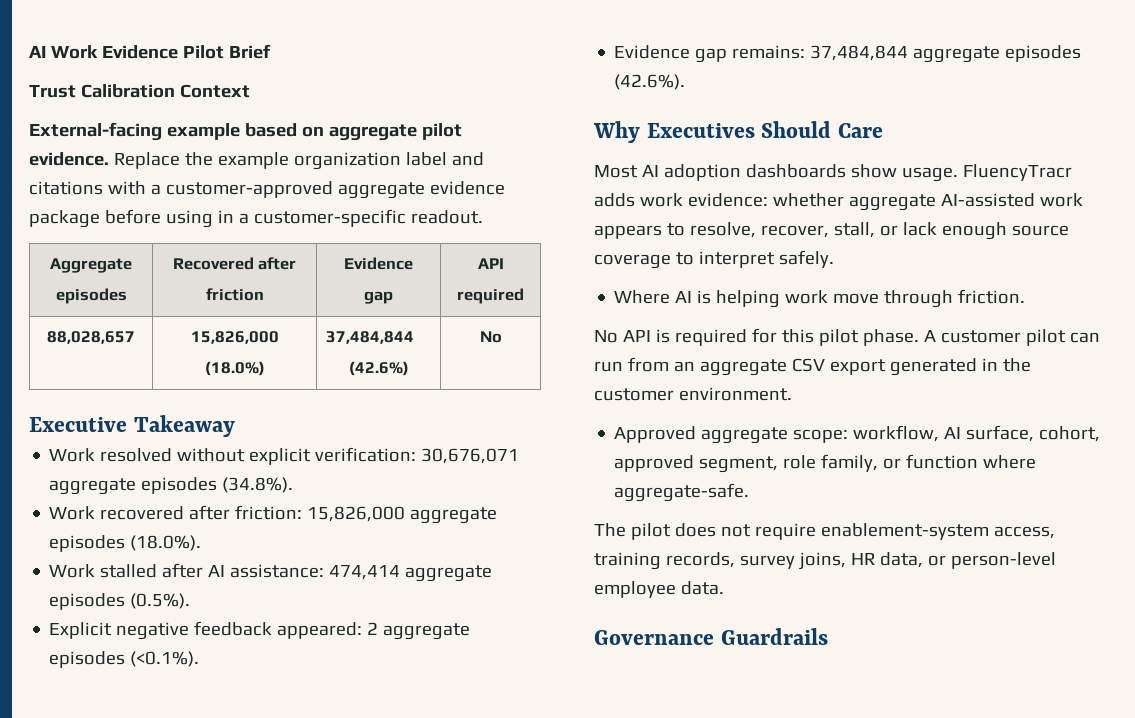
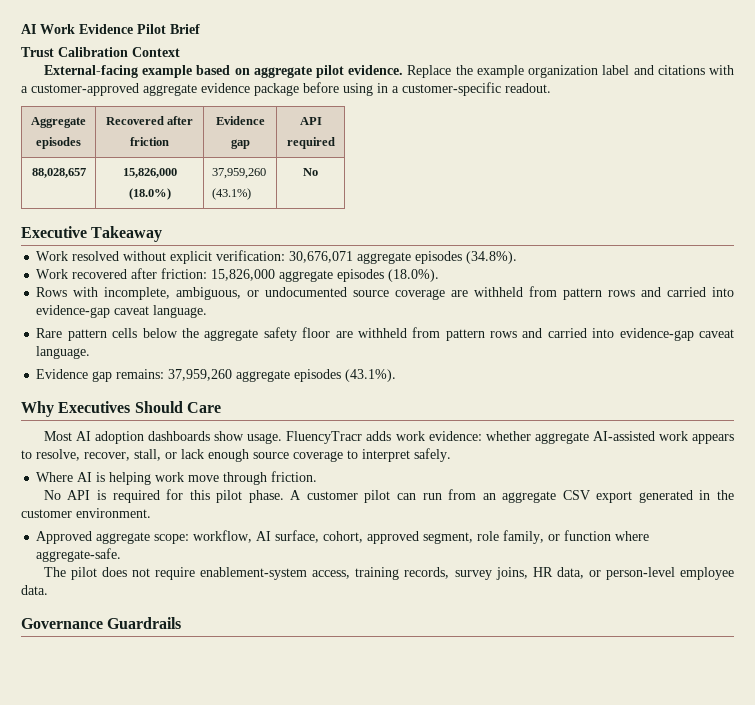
  88,028,657 | 15,826,000
- (18.0%) | 37,484,844
- (42.6%) | No
+ (18.0%) | 37,959,260
+ (43.1%) | No
- Work stalled after AI assistance: 474,414 aggregate episodes (0.5%).
- Explicit negative feedback appeared: 2 aggregate episodes (<0.1%).
+ Rows with incomplete, ambiguous, or undocumented source coverage are withheld from pattern rows and carried into evidence-gap caveat language.
+ Rare pattern cells below the aggregate safety floor are withheld from pattern rows and carried into evidence-gap caveat language.
- Evidence gap remains: 37,484,844 aggregate episodes (42.6%).
+ Evidence gap remains: 37,959,260 aggregate episodes (43.1%).

